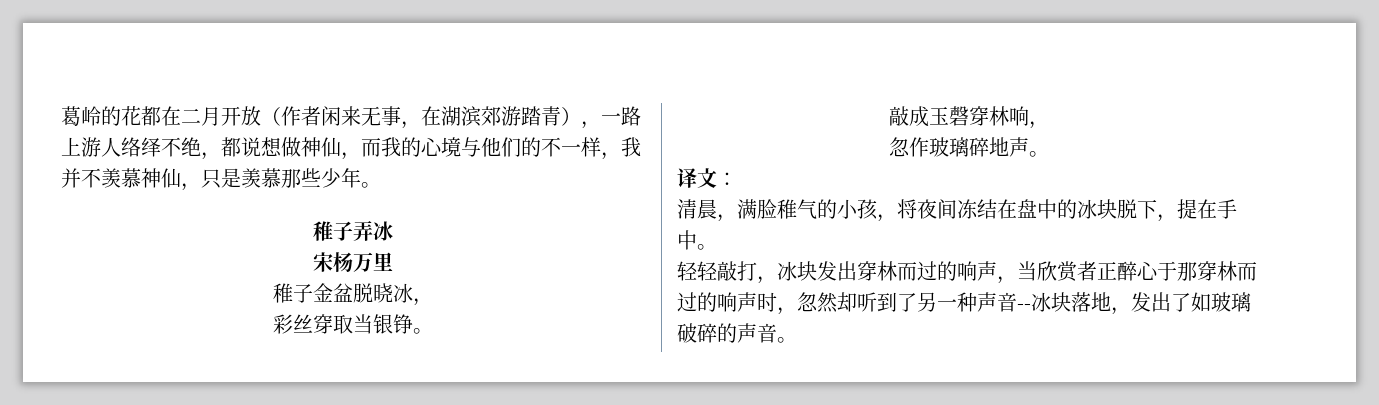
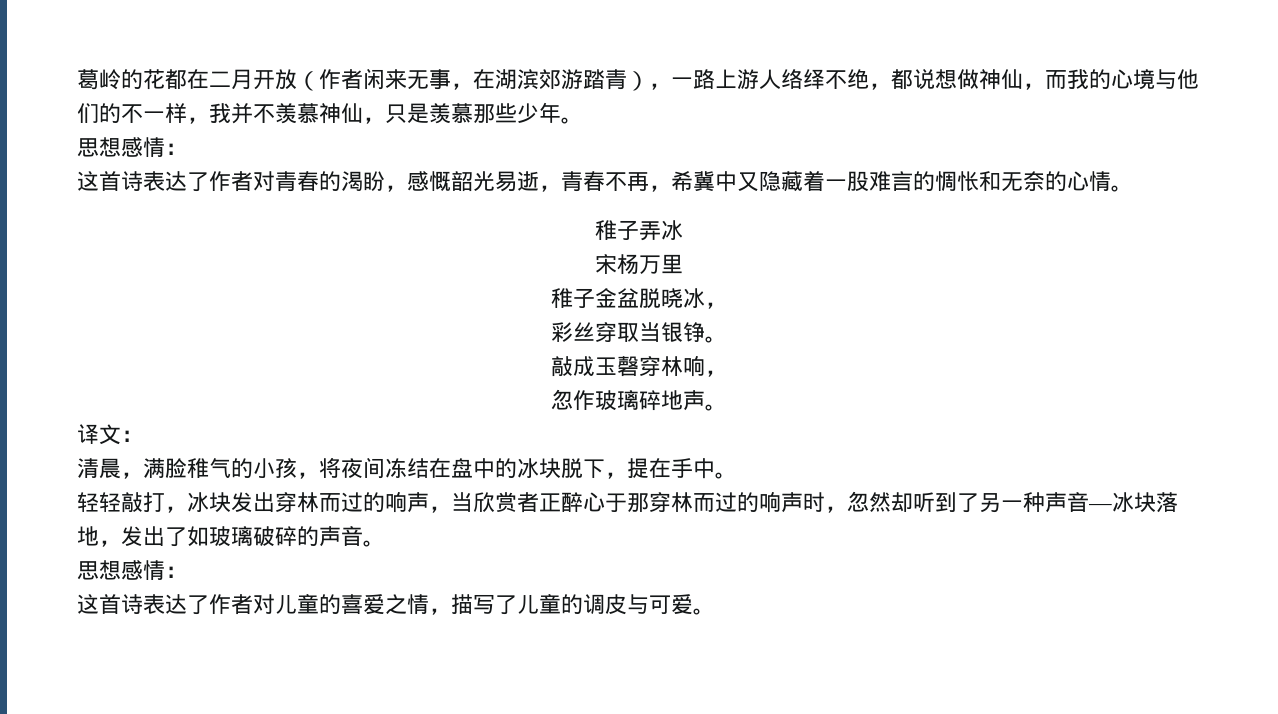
  葛岭的花都在二月开放（作者闲来无事，在湖滨郊游踏青），一路上游人络绎不绝，都说想做神仙，而我的心境与他们的不一样，我并不羡慕神仙，只是羡慕那些少年。
+ 思想感情：
+ 这首诗表达了作者对青春的渴盼，感慨韶光易逝，青春不再，希冀中又隐藏着一股难言的惆怅和无奈的心情。
- 轻轻敲打，冰块发出穿林而过的响声，当欣赏者正醉心于那穿林而过的响声时，忽然却听到了另一种声音--冰块落地，发出了如玻璃破碎的声音。
+ 轻轻敲打，冰块发出穿林而过的响声，当欣赏者正醉心于那穿林而过的响声时，忽然却听到了另一种声音—冰块落地，发出了如玻璃破碎的声音。
+ 思想感情：
+ 这首诗表达了作者对儿童的喜爱之情，描写了儿童的调皮与可爱。

